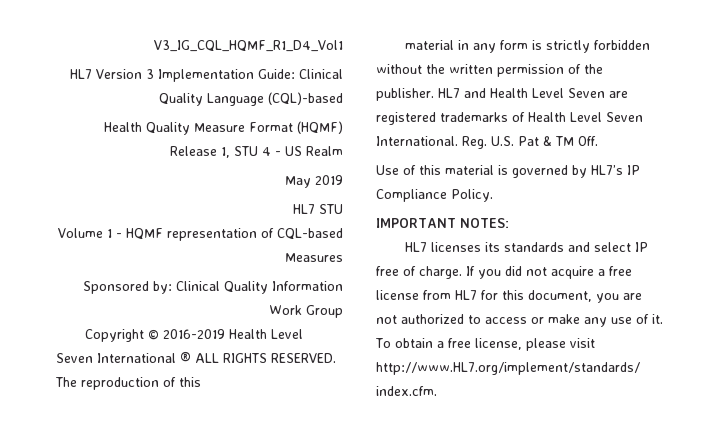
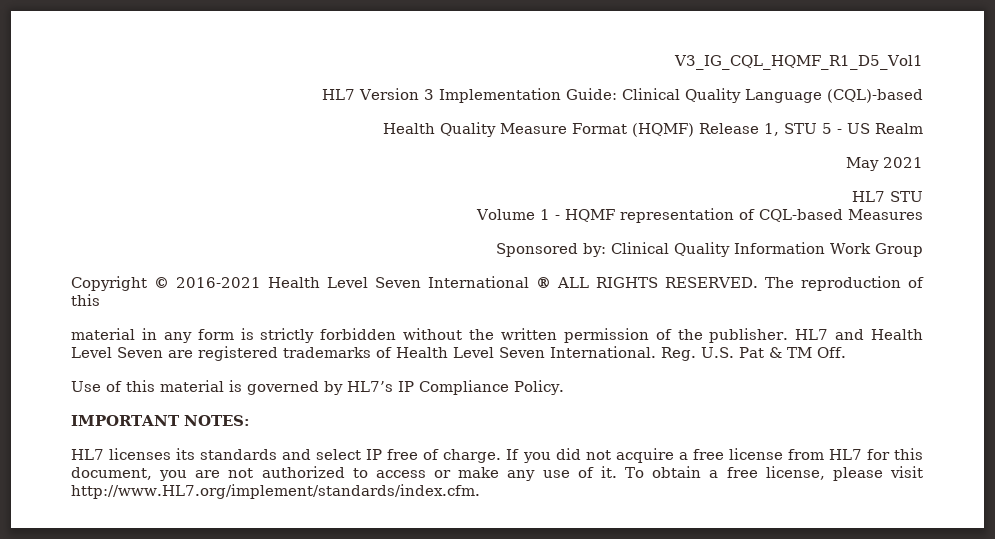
- V3_IG_CQL_HQMF_R1_D4_Vol1
+ V3_IG_CQL_HQMF_R1_D5_Vol1
- Health Quality Measure Format (HQMF) Release 1, STU 4 - US Realm
+ Health Quality Measure Format (HQMF) Release 1, STU 5 - US Realm
- May 2019
+ May 2021
- Copyright © 2016-2019 Health Level Seven International ® ALL RIGHTS RESERVED.
+ Copyright © 2016-2021 Health Level Seven International ® ALL RIGHTS RESERVED.

